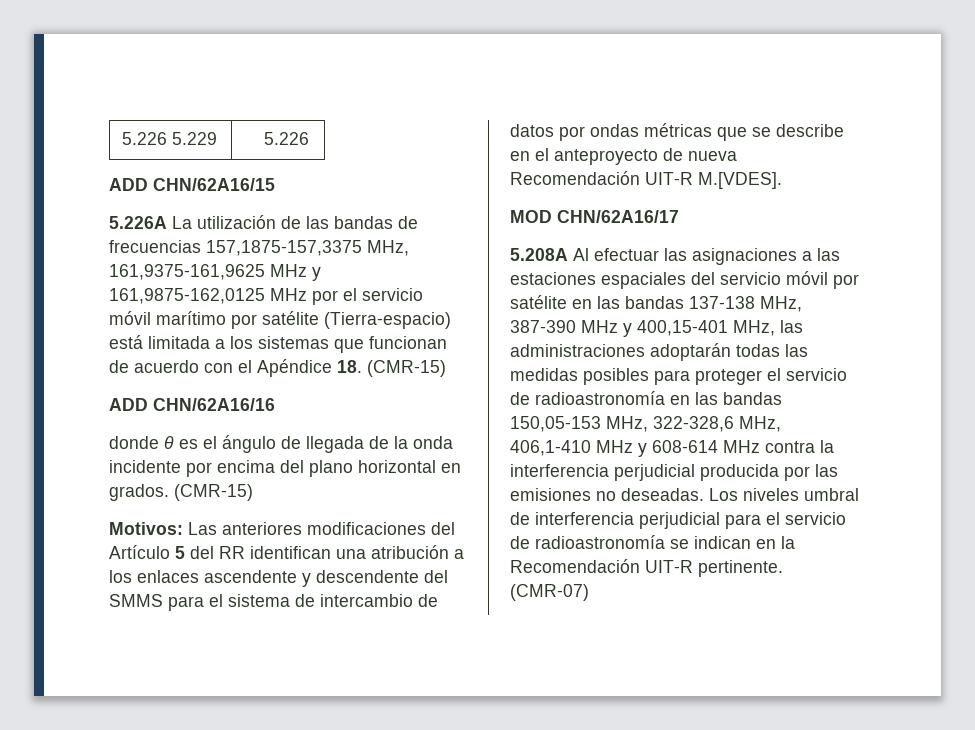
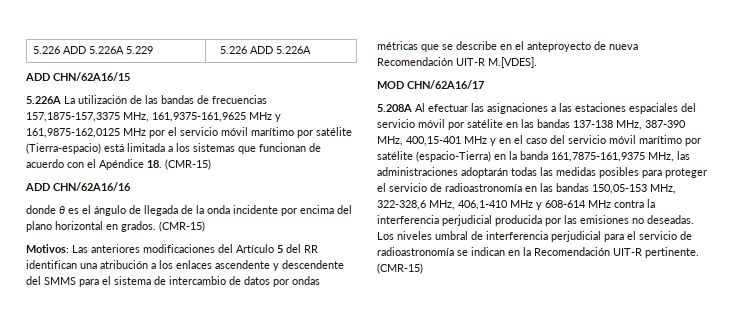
- 5.226 5.229 | 5.226
+ 5.226 ADD 5.226A 5.229 | 5.226 ADD 5.226A
- 5.208A Al efectuar las asignaciones a las estaciones espaciales del servicio móvil por satélite en las bandas 137-138 MHz, 387-390 MHz y 400,15-401 MHz, las administraciones adoptarán todas las medidas posibles para proteger el servicio de radioastronomía en las bandas 150,05-153 MHz, 322-328,6 MHz, 406,1-410 MHz y 608-614 MHz contra la interferencia perjudicial producida por las emisiones no deseadas.
+ 5.208A Al efectuar las asignaciones a las estaciones espaciales del servicio móvil por satélite en las bandas 137-138 MHz, 387-390 MHz, 400,15-401 MHz y en el caso del servicio móvil marítimo por satélite (espacio-Tierra) en la banda 161,7875-161,9375 MHz, las administraciones adoptarán todas las medidas posibles para proteger el servicio de radioastronomía en las bandas 150,05-153 MHz, 322-328,6 MHz, 406,1-410 MHz y 608-614 MHz contra la interferencia perjudicial producida por las emisiones no deseadas.
- Los niveles umbral de interferencia perjudicial para el servicio de radioastronomía se indican en la Recomendación UIT-R pertinente. (CMR-07)
+ Los niveles umbral de interferencia perjudicial para el servicio de radioastronomía se indican en la Recomendación UIT-R pertinente. (CMR-15)

